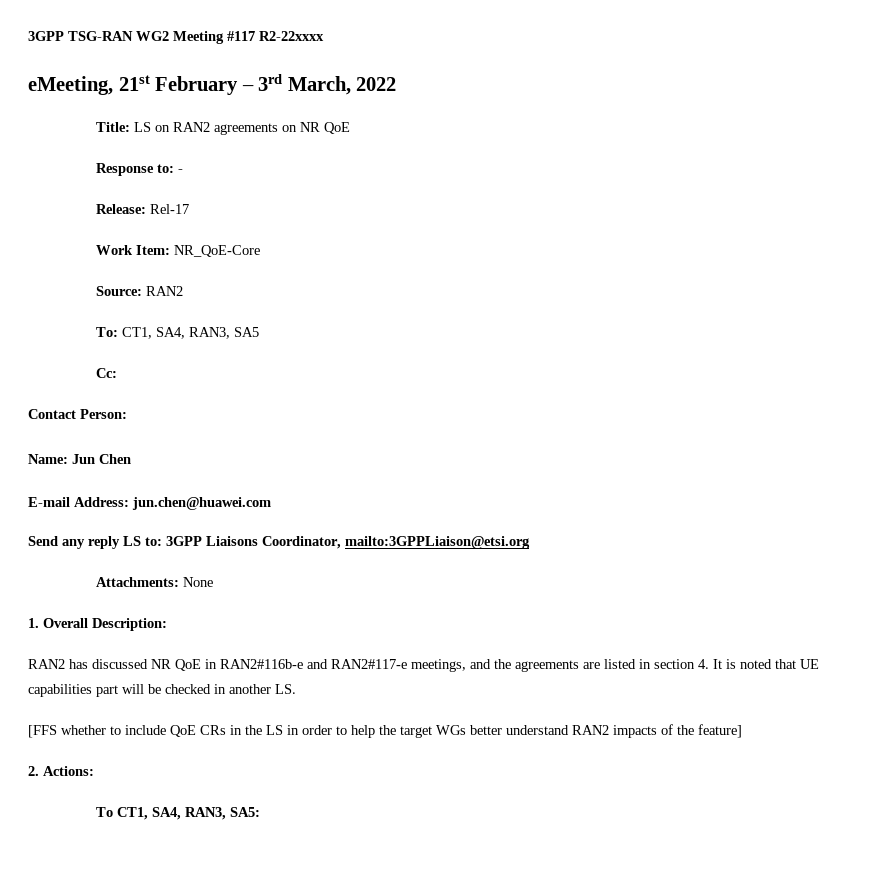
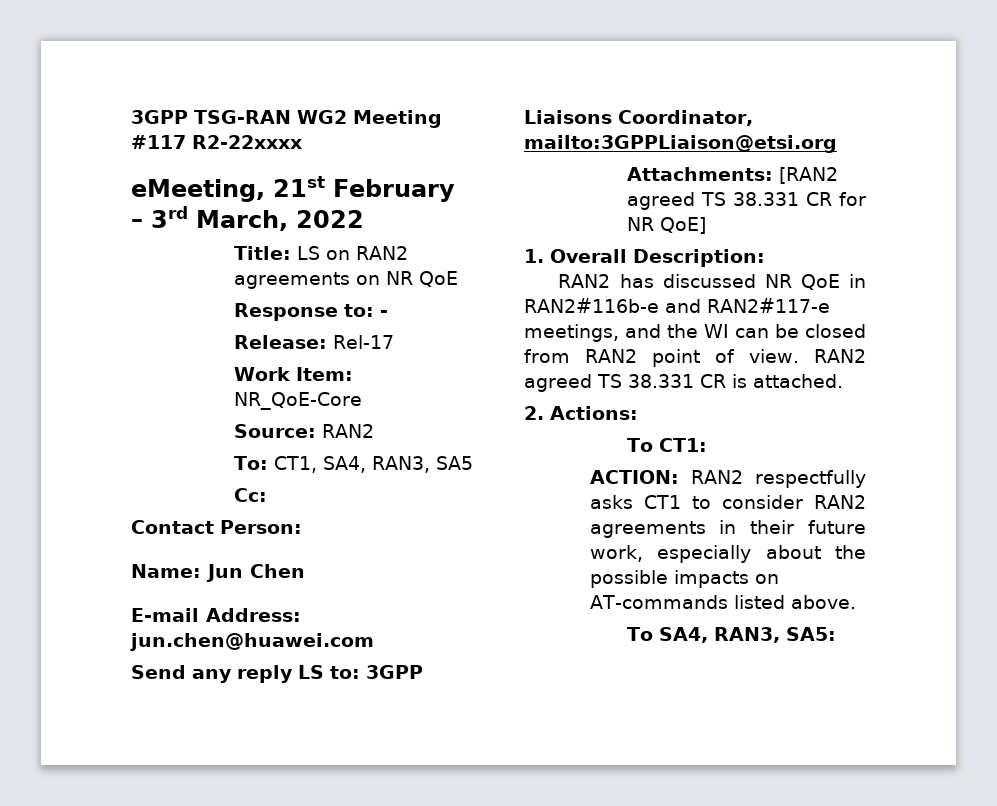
- Attachments: None
+ Attachments: [RAN2 agreed TS 38.331 CR for NR QoE]
- RAN2 has discussed NR QoE in RAN2#116b-e and RAN2#117-e meetings, and the agreements are listed in section 4. It is noted that UE capabilities part will be checked in another LS.
- [FFS whether to include QoE CRs in the LS in order to help the target WGs better understand RAN2 impacts of the feature]
+ RAN2 has discussed NR QoE in RAN2#116b-e and RAN2#117-e meetings, and the WI can be closed from RAN2 point of view. RAN2 agreed TS 38.331 CR is attached.
  2. Actions:
- To CT1, SA4, RAN3, SA5:
+ To CT1:
+ ACTION: RAN2 respectfully asks CT1 to consider RAN2 agreements in their future work, especially about the possible impacts on AT-commands listed above.
+ To SA4, RAN3, SA5:

